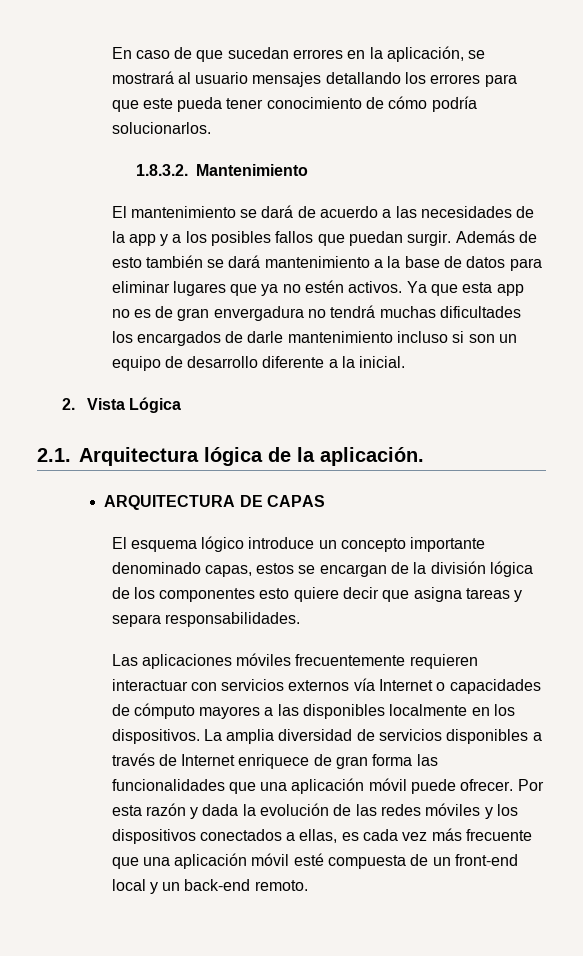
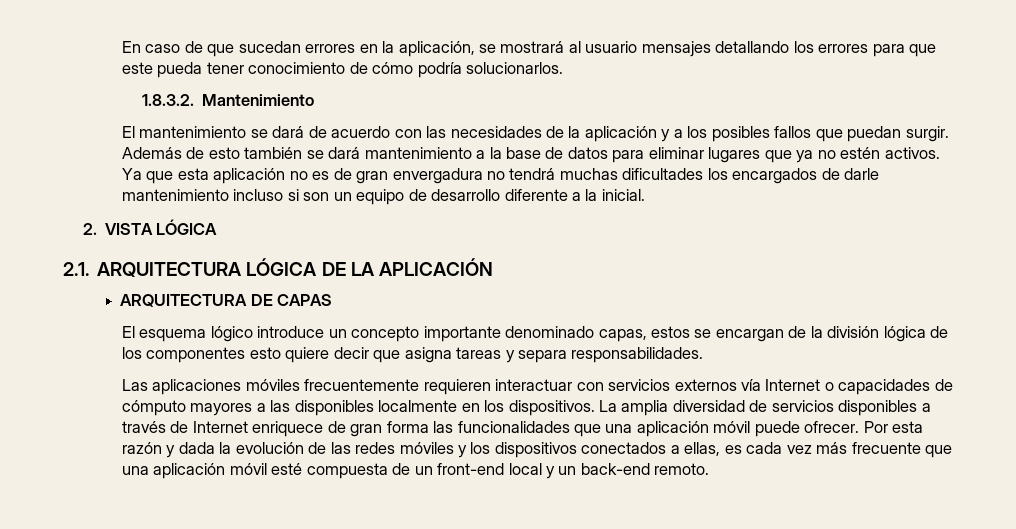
- El mantenimiento se dará de acuerdo a las necesidades de la app y a los posibles fallos que puedan surgir.
+ El mantenimiento se dará de acuerdo con las necesidades de la aplicación y a los posibles fallos que puedan surgir.
- Ya que esta app no es de gran envergadura no tendrá muchas dificultades los encargados de darle mantenimiento incluso si son un equipo de desarrollo diferente a la inicial.
+ Ya que esta aplicación no es de gran envergadura no tendrá muchas dificultades los encargados de darle mantenimiento incluso si son un equipo de desarrollo diferente a la inicial.
- 2. Vista Lógica
+ 2. VISTA LÓGICA
- 2.1. Arquitectura lógica de la aplicación.
+ 2.1. ARQUITECTURA LÓGICA DE LA APLICACIÓN

